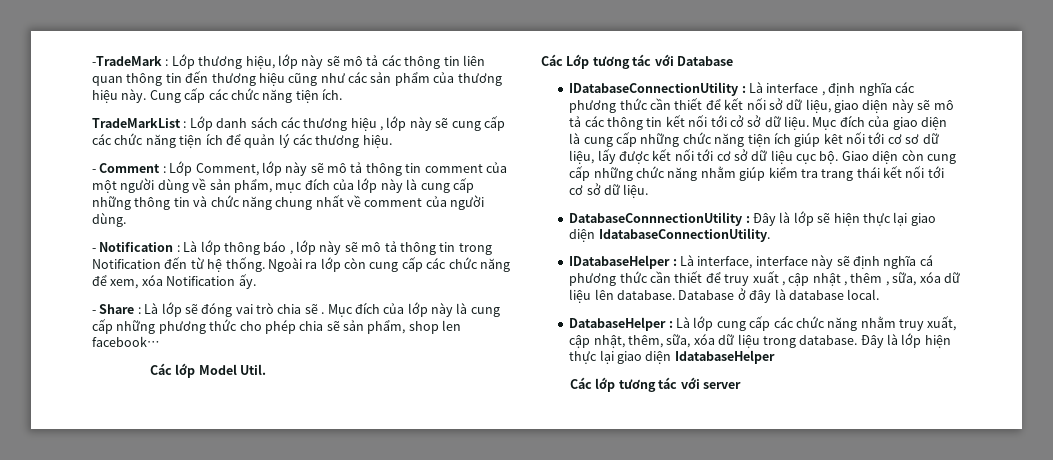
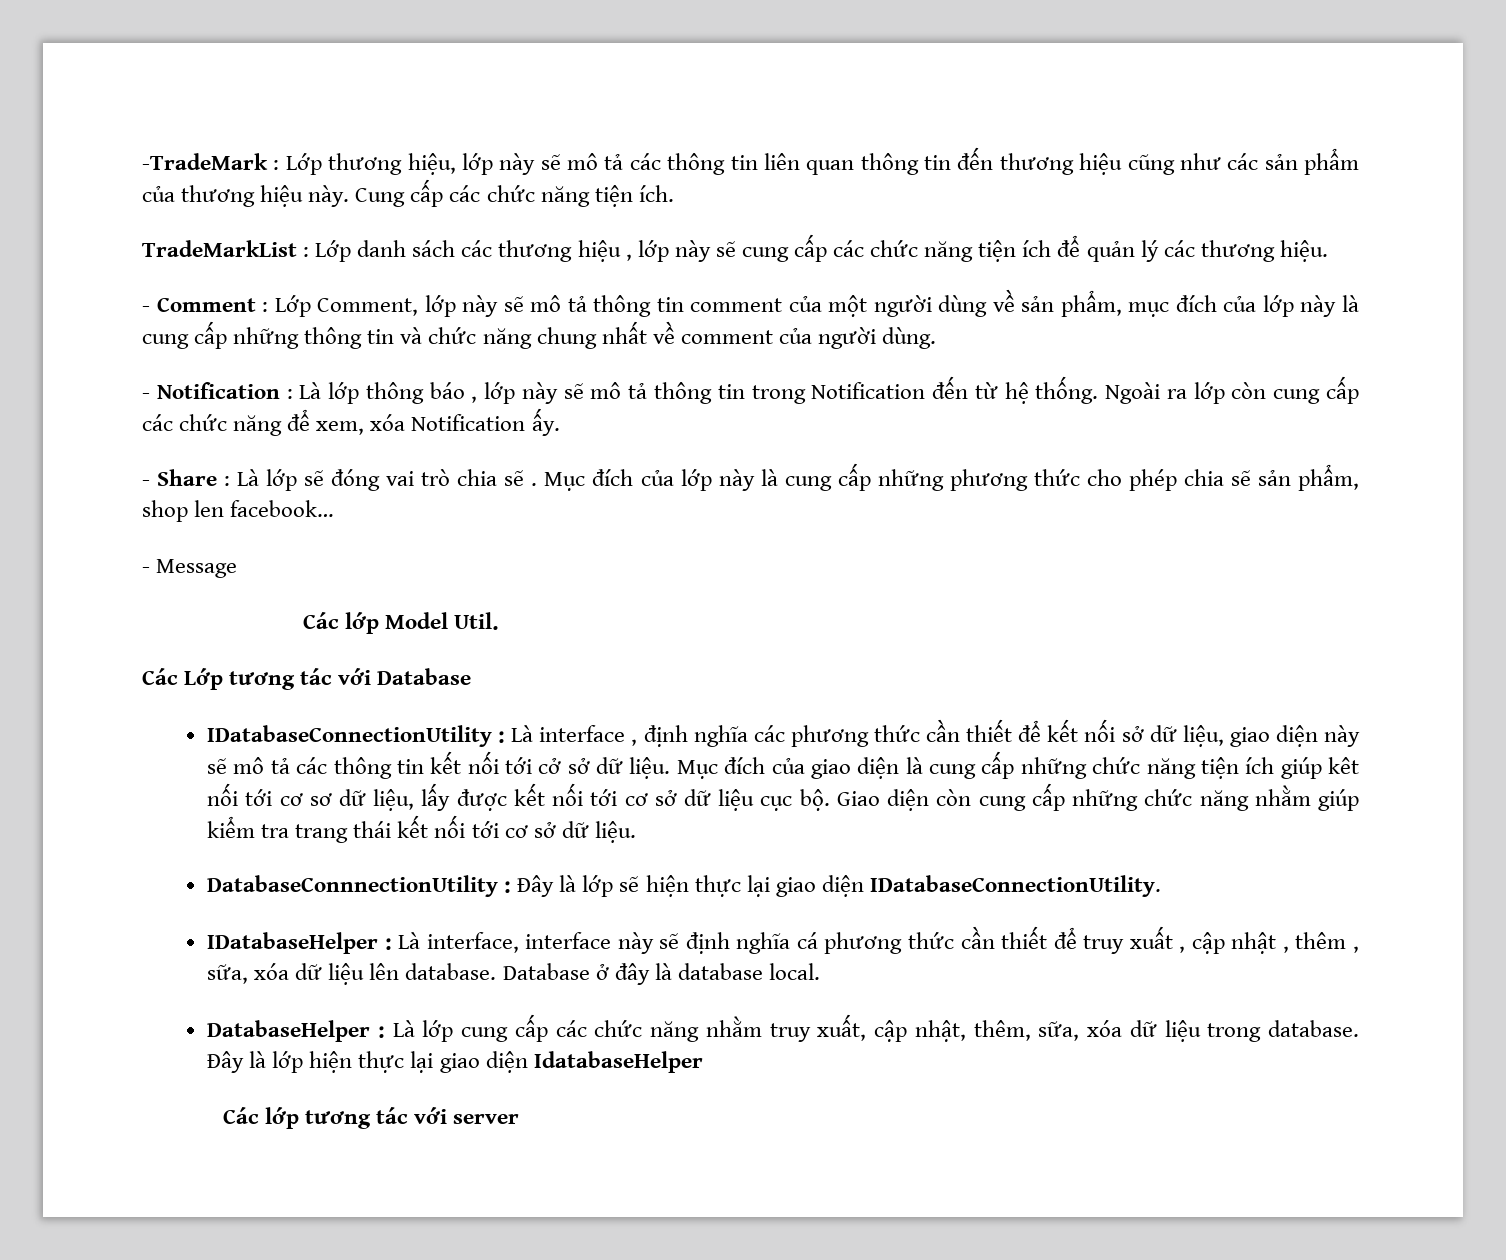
+ - Message
- DatabaseConnnectionUtility : Đây là lớp sẽ hiện thực lại giao diện IdatabaseConnectionUtility.
+ DatabaseConnnectionUtility : Đây là lớp sẽ hiện thực lại giao diện IDatabaseConnectionUtility.

